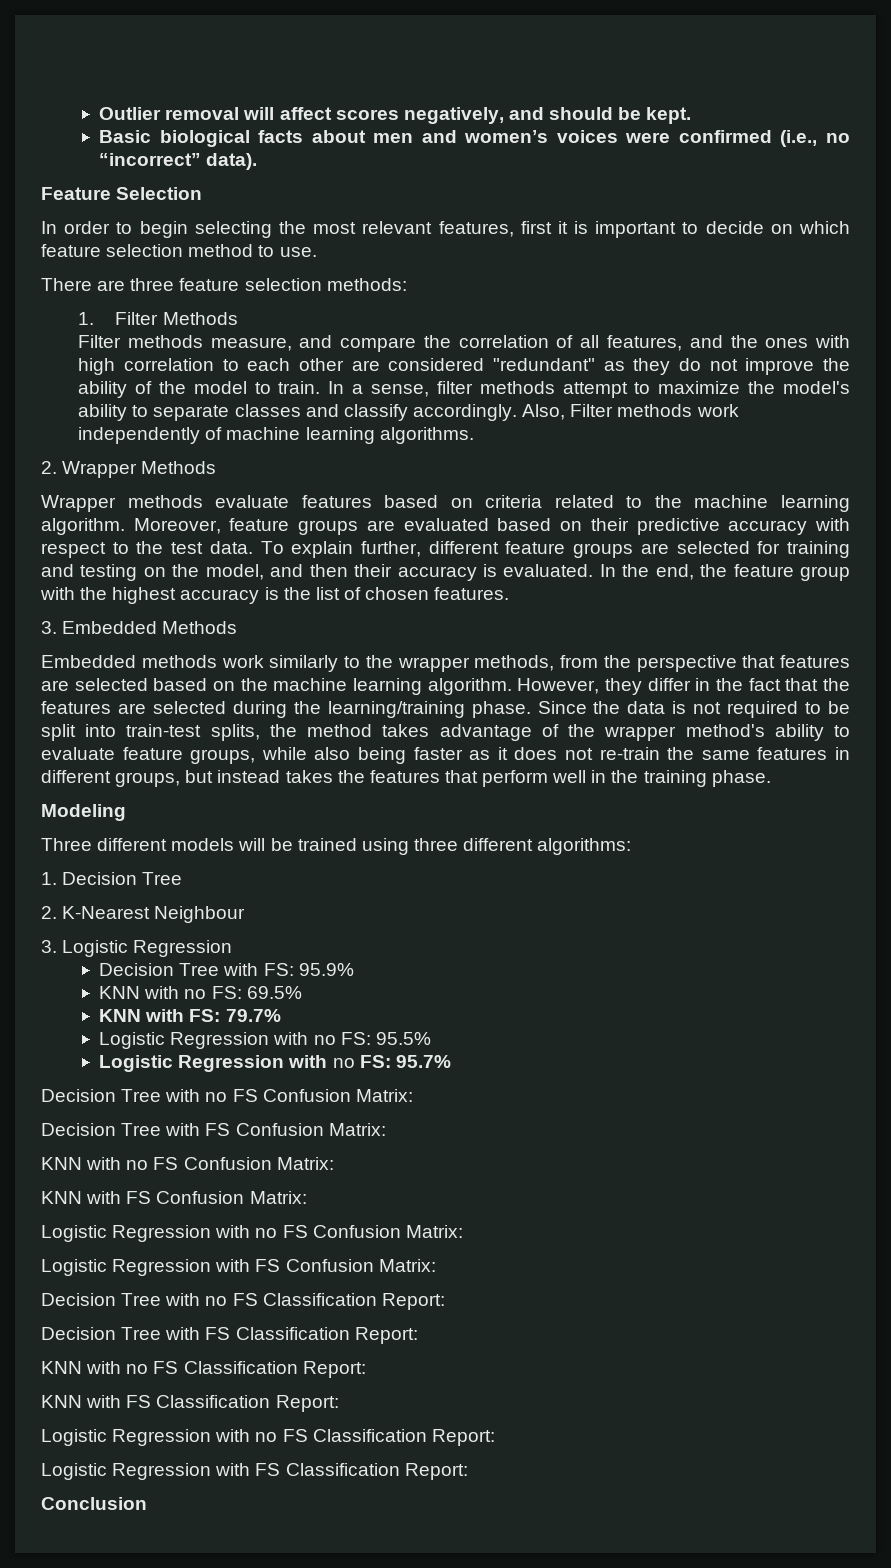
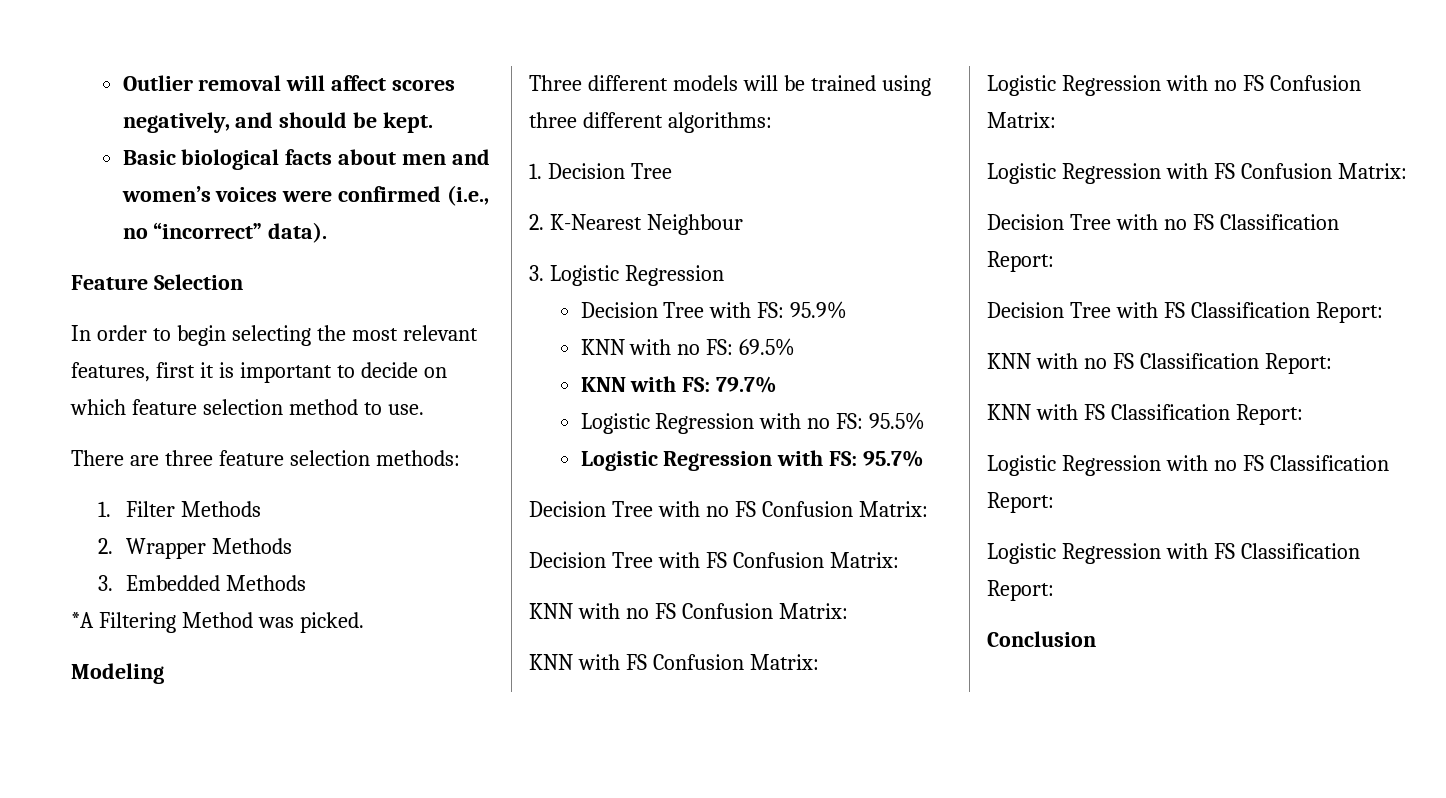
- Filter methods measure, and compare the correlation of all features, and the ones with high correlation to each other are considered "redundant" as they do not improve the ability of the model to train. In a sense, filter methods attempt to maximize the model's ability to separate classes and classify accordingly. Also, Filter methods work independently of machine learning algorithms.
  2. Wrapper Methods
- Wrapper methods evaluate features based on criteria related to the machine learning algorithm. Moreover, feature groups are evaluated based on their predictive accuracy with respect to the test data. To explain further, different feature groups are selected for training and testing on the model, and then their accuracy is evaluated. In the end, the feature group with the highest accuracy is the list of chosen features.
  3. Embedded Methods
- Embedded methods work similarly to the wrapper methods, from the perspective that features are selected based on the machine learning algorithm. However, they differ in the fact that the features are selected during the learning/training phase. Since the data is not required to be split into train-test splits, the method takes advantage of the wrapper method's ability to evaluate feature groups, while also being faster as it does not re-train the same features in different groups, but instead takes the features that perform well in the training phase.
+ *A Filtering Method was picked.
- Logistic Regression with no FS: 95.7%
+ Logistic Regression with FS: 95.7%

